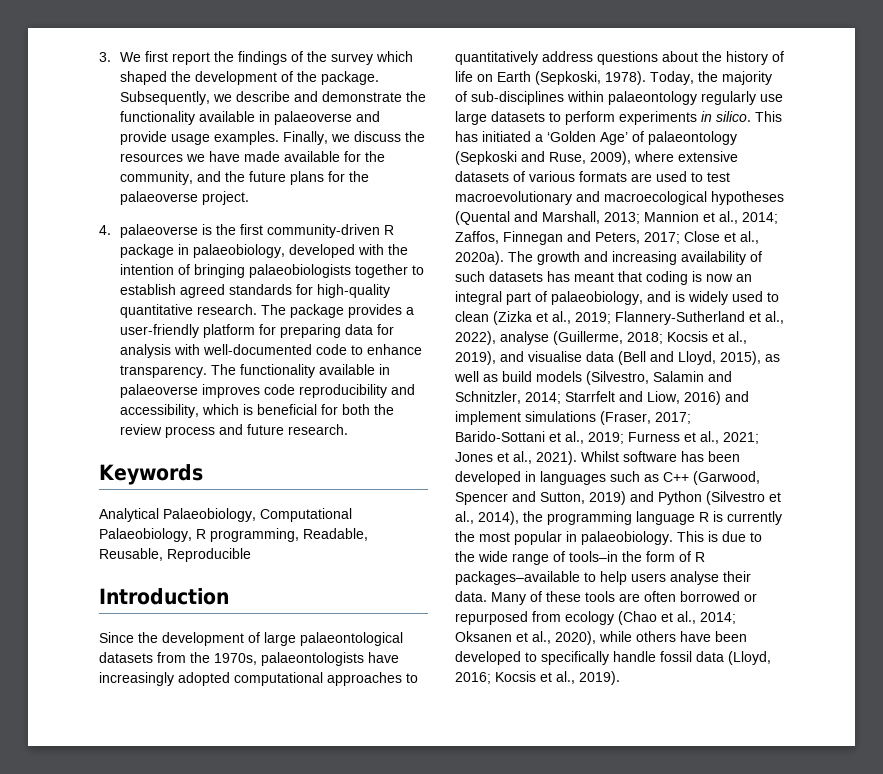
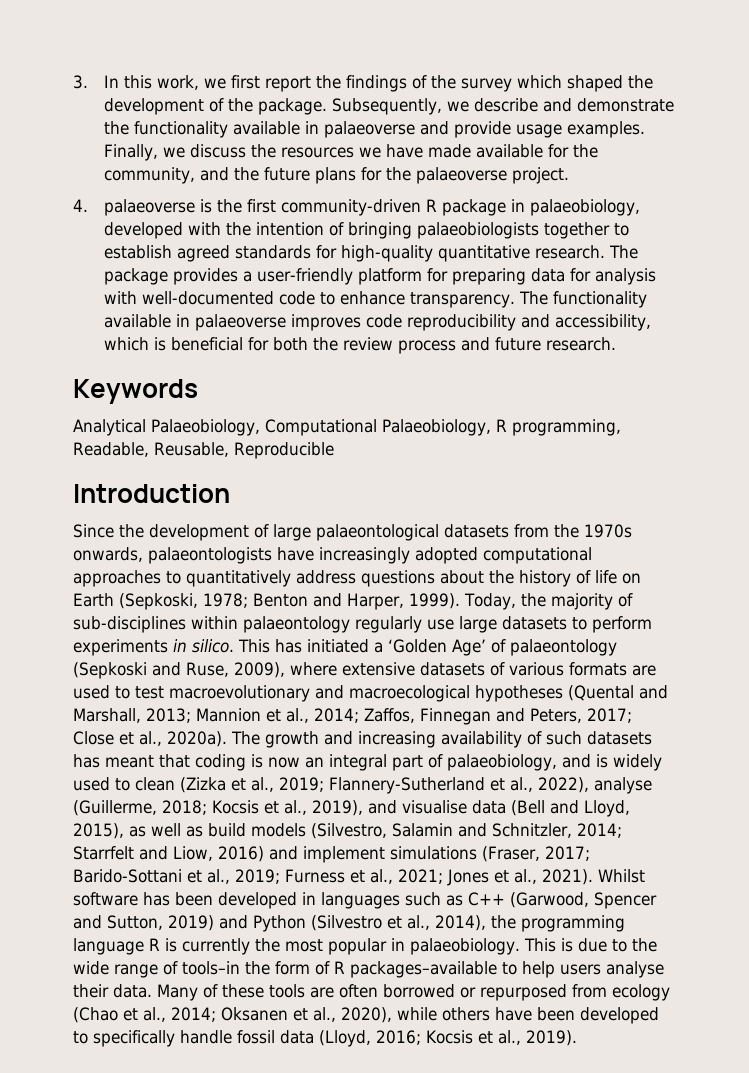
- 3. We first report the findings of the survey which shaped the development of the package.
+ 3. In this work, we first report the findings of the survey which shaped the development of the package.
- Since the development of large palaeontological datasets from the 1970s, palaeontologists have increasingly adopted computational approaches to quantitatively address questions about the history of life on Earth (Sepkoski, 1978).
+ Since the development of large palaeontological datasets from the 1970s onwards, palaeontologists have increasingly adopted computational approaches to quantitatively address questions about the history of life on Earth (Sepkoski, 1978; Benton and Harper, 1999).

